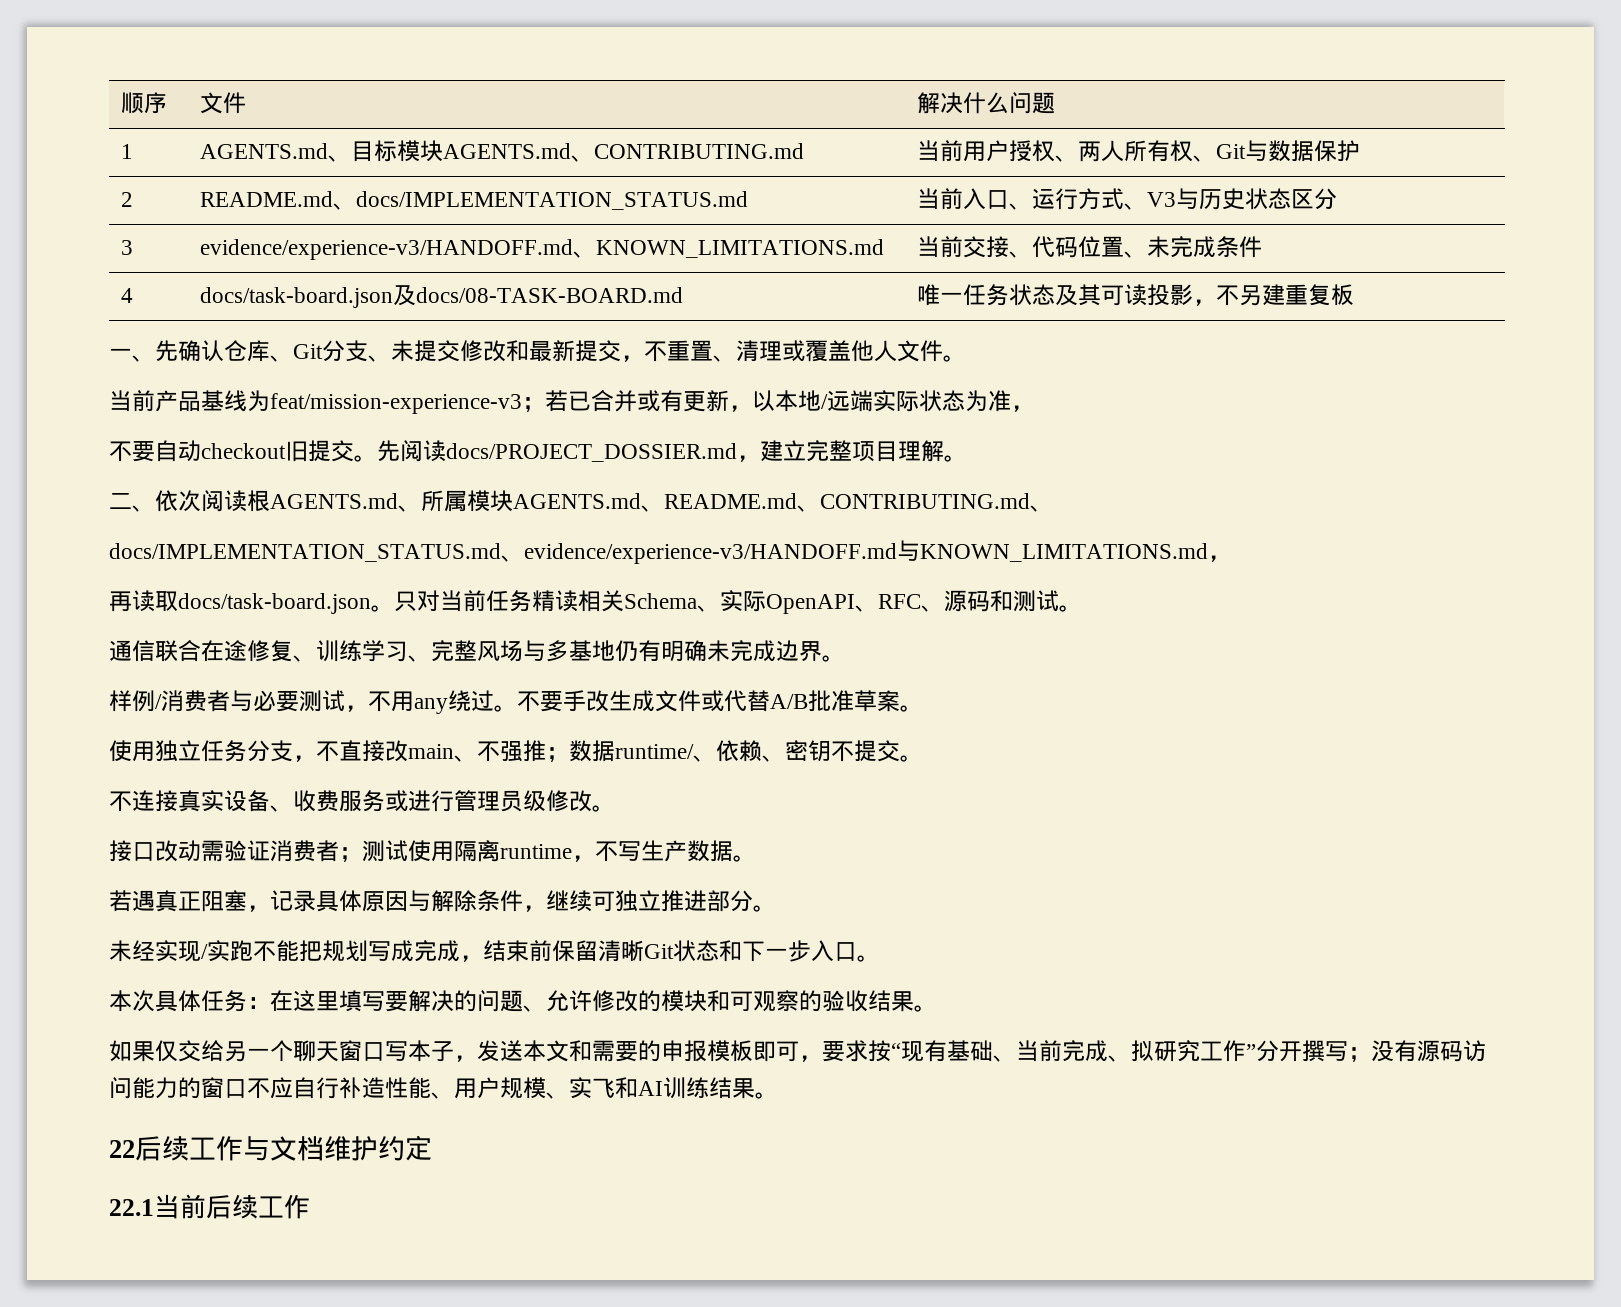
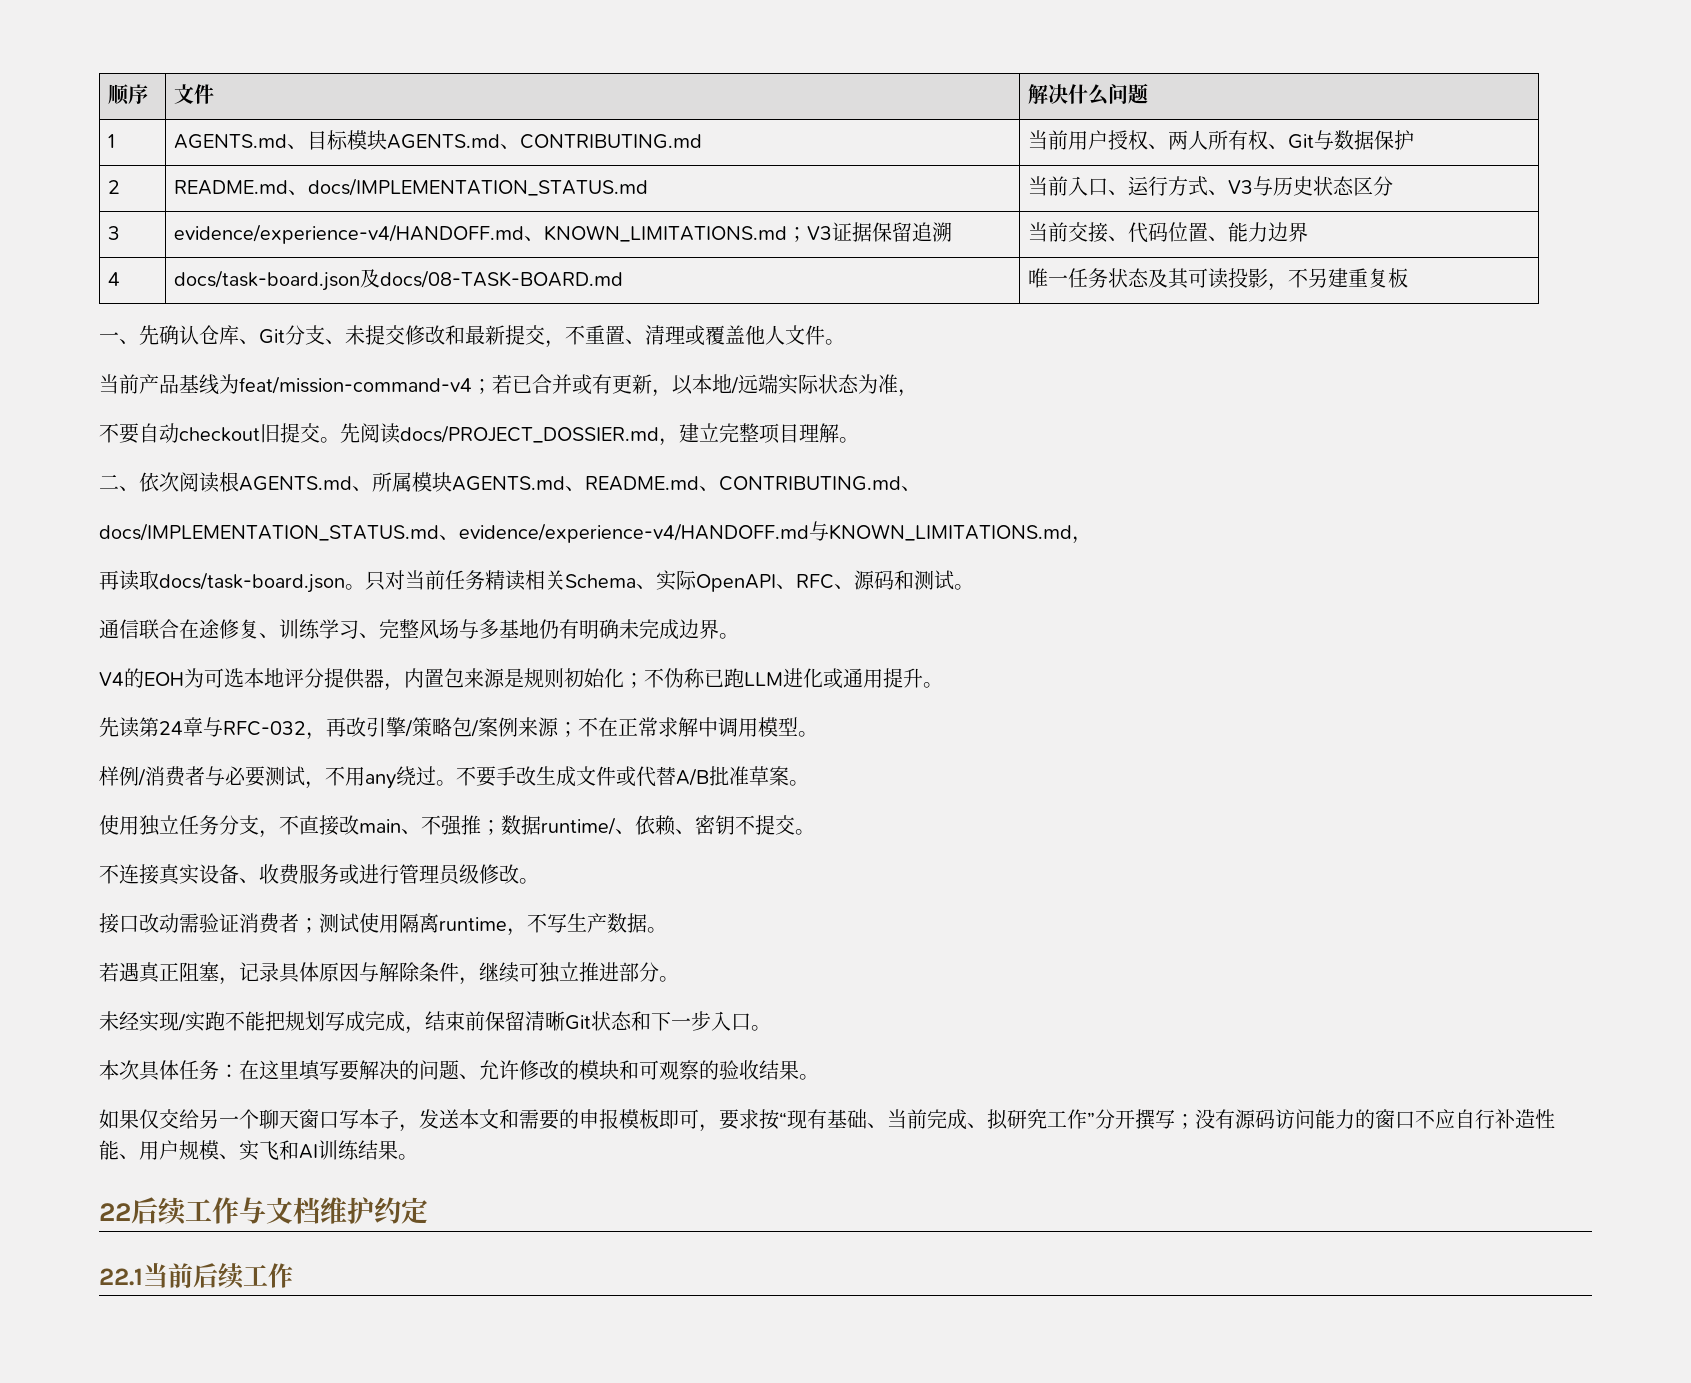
- 3 | evidence/experience-v3/HANDOFF.md、KNOWN_LIMITATIONS.md | 当前交接、代码位置、未完成条件
+ 3 | evidence/experience-v4/HANDOFF.md、KNOWN_LIMITATIONS.md；V3证据保留追溯 | 当前交接、代码位置、能力边界
- 当前产品基线为feat/mission-experience-v3；若已合并或有更新，以本地/远端实际状态为准，
+ 当前产品基线为feat/mission-command-v4；若已合并或有更新，以本地/远端实际状态为准，
- docs/IMPLEMENTATION_STATUS.md、evidence/experience-v3/HANDOFF.md与KNOWN_LIMITATIONS.md，
+ docs/IMPLEMENTATION_STATUS.md、evidence/experience-v4/HANDOFF.md与KNOWN_LIMITATIONS.md，
+ V4的EOH为可选本地评分提供器，内置包来源是规则初始化；不伪称已跑LLM进化或通用提升。
+ 先读第24章与RFC-032，再改引擎/策略包/案例来源；不在正常求解中调用模型。

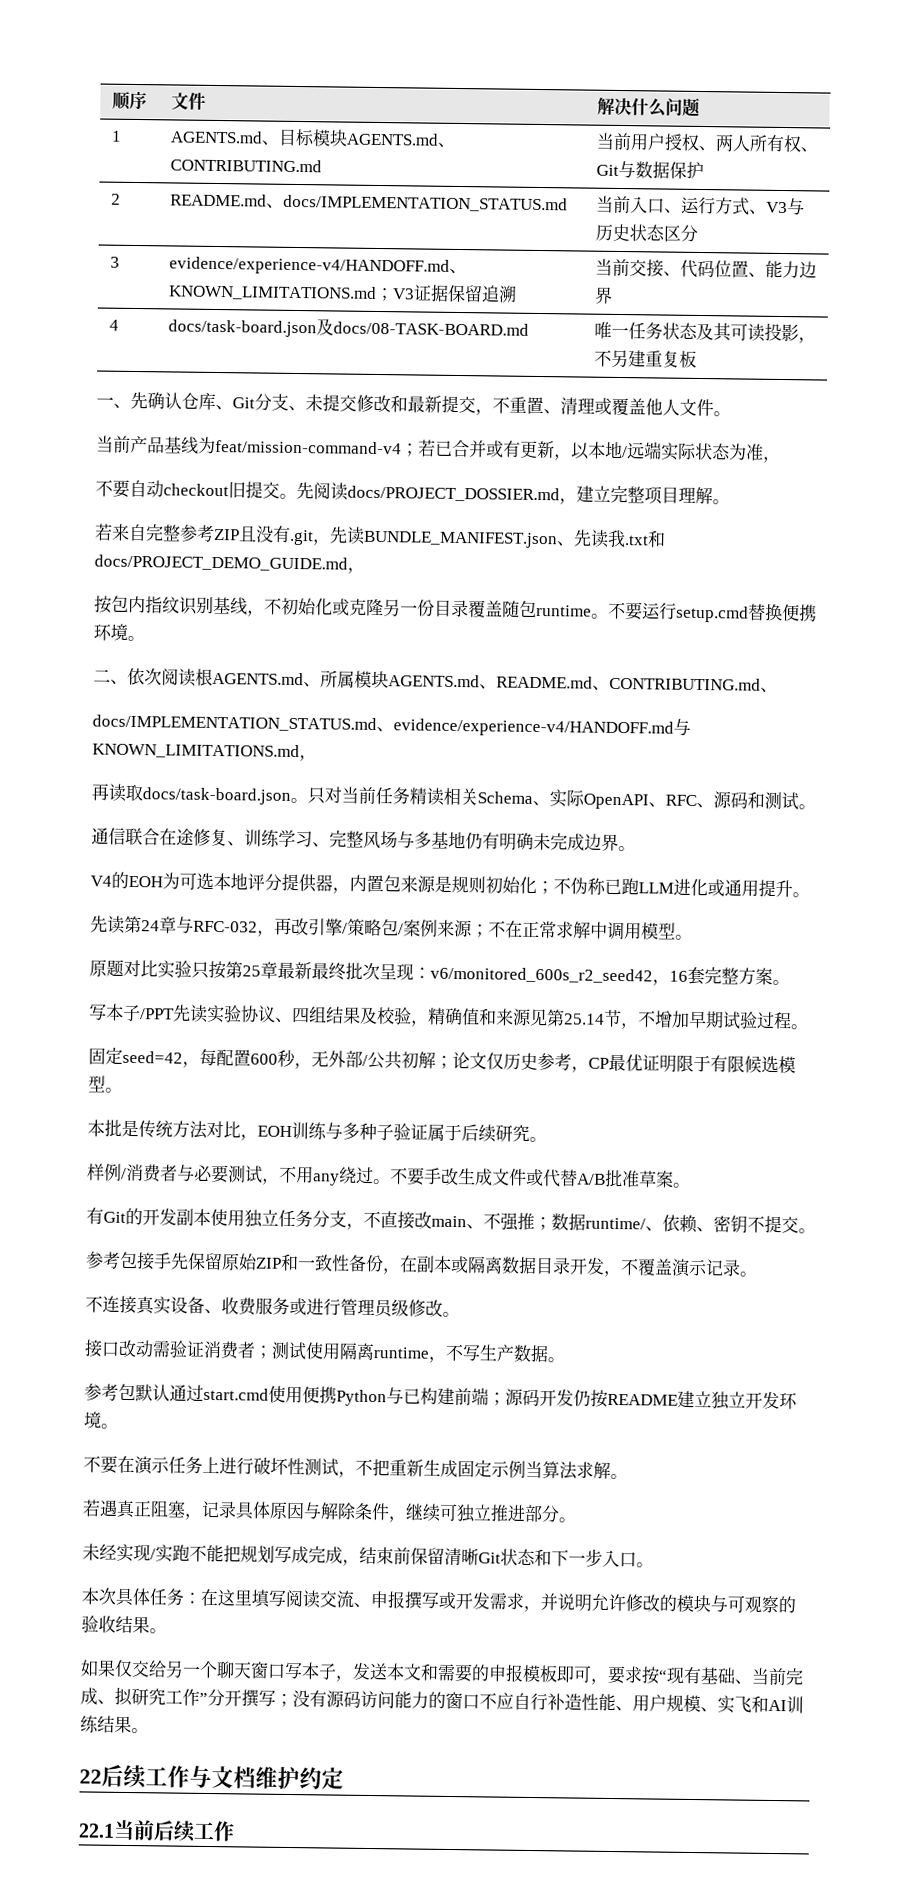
+ 若来自完整参考ZIP且没有.git，先读BUNDLE_MANIFEST.json、先读我.txt和docs/PROJECT_DEMO_GUIDE.md，
+ 按包内指纹识别基线，不初始化或克隆另一份目录覆盖随包runtime。不要运行setup.cmd替换便携环境。
+ 原题对比实验只按第25章最新最终批次呈现：v6/monitored_600s_r2_seed42，16套完整方案。
+ 写本子/PPT先读实验协议、四组结果及校验，精确值和来源见第25.14节，不增加早期试验过程。
+ 固定seed=42，每配置600秒，无外部/公共初解；论文仅历史参考，CP最优证明限于有限候选模型。
+ 本批是传统方法对比，EOH训练与多种子验证属于后续研究。
- 使用独立任务分支，不直接改main、不强推；数据runtime/、依赖、密钥不提交。
+ 有Git的开发副本使用独立任务分支，不直接改main、不强推；数据runtime/、依赖、密钥不提交。
+ 参考包接手先保留原始ZIP和一致性备份，在副本或隔离数据目录开发，不覆盖演示记录。
+ 参考包默认通过start.cmd使用便携Python与已构建前端；源码开发仍按README建立独立开发环境。
+ 不要在演示任务上进行破坏性测试，不把重新生成固定示例当算法求解。
- 本次具体任务：在这里填写要解决的问题、允许修改的模块和可观察的验收结果。
+ 本次具体任务：在这里填写阅读交流、申报撰写或开发需求，并说明允许修改的模块与可观察的验收结果。

